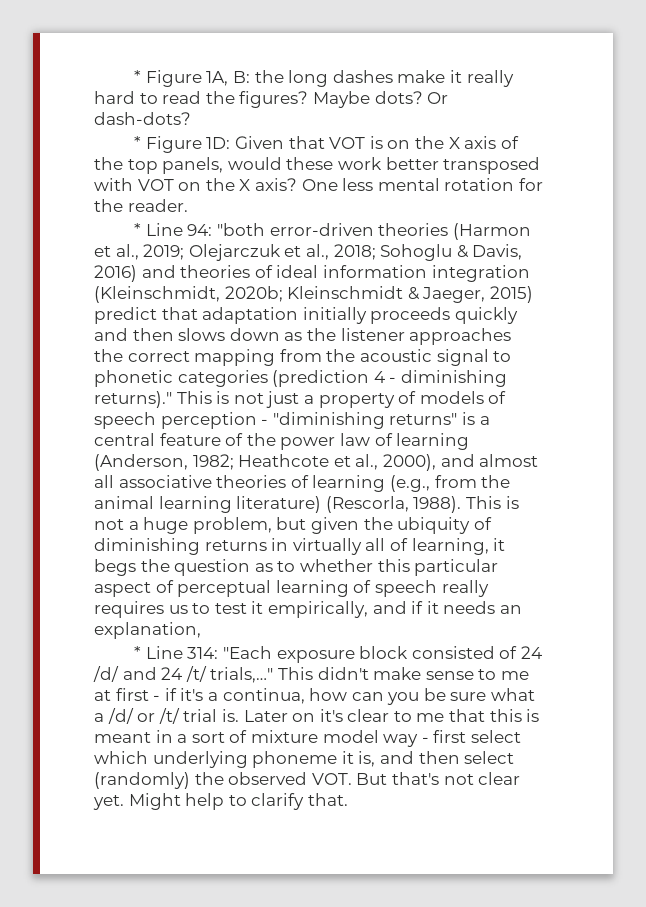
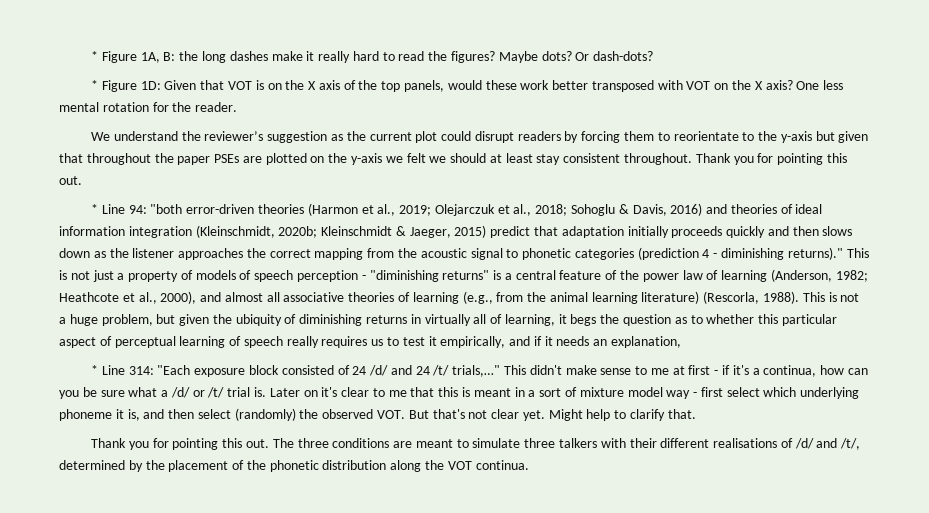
+ We understand the reviewer’s suggestion as the current plot could disrupt readers by forcing them to reorientate to the y-axis but given that throughout the paper PSEs are plotted on the y-axis we felt we should at least stay consistent throughout. Thank you for pointing this out.
+ Thank you for pointing this out. The three conditions are meant to simulate three talkers with their different realisations of /d/ and /t/, determined by the placement of the phonetic distribution along the VOT continua.

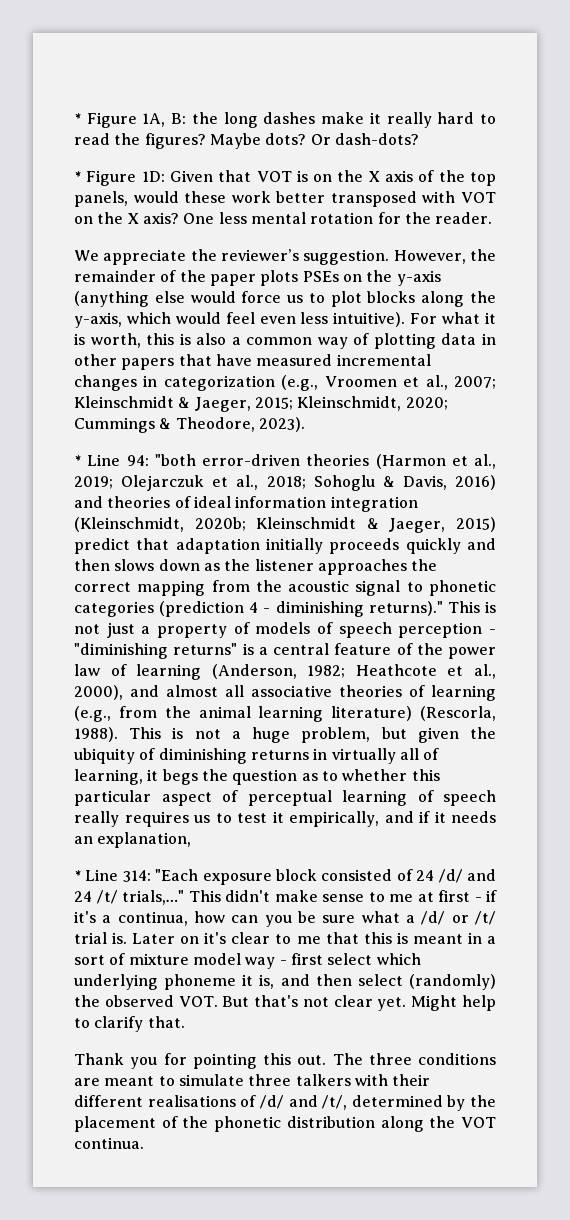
- We understand the reviewer’s suggestion as the current plot could disrupt readers by forcing them to reorientate to the y-axis but given that throughout the paper PSEs are plotted on the y-axis we felt we should at least stay consistent throughout. Thank you for pointing this out.
+ We appreciate the reviewer’s suggestion. However, the remainder of the paper plots PSEs on the y-axis (anything else would force us to plot blocks along the y-axis, which would feel even less intuitive). For what it is worth, this is also a common way of plotting data in other papers that have measured incremental changes in categorization (e.g., Vroomen et al., 2007; Kleinschmidt & Jaeger, 2015; Kleinschmidt, 2020; Cummings & Theodore, 2023).

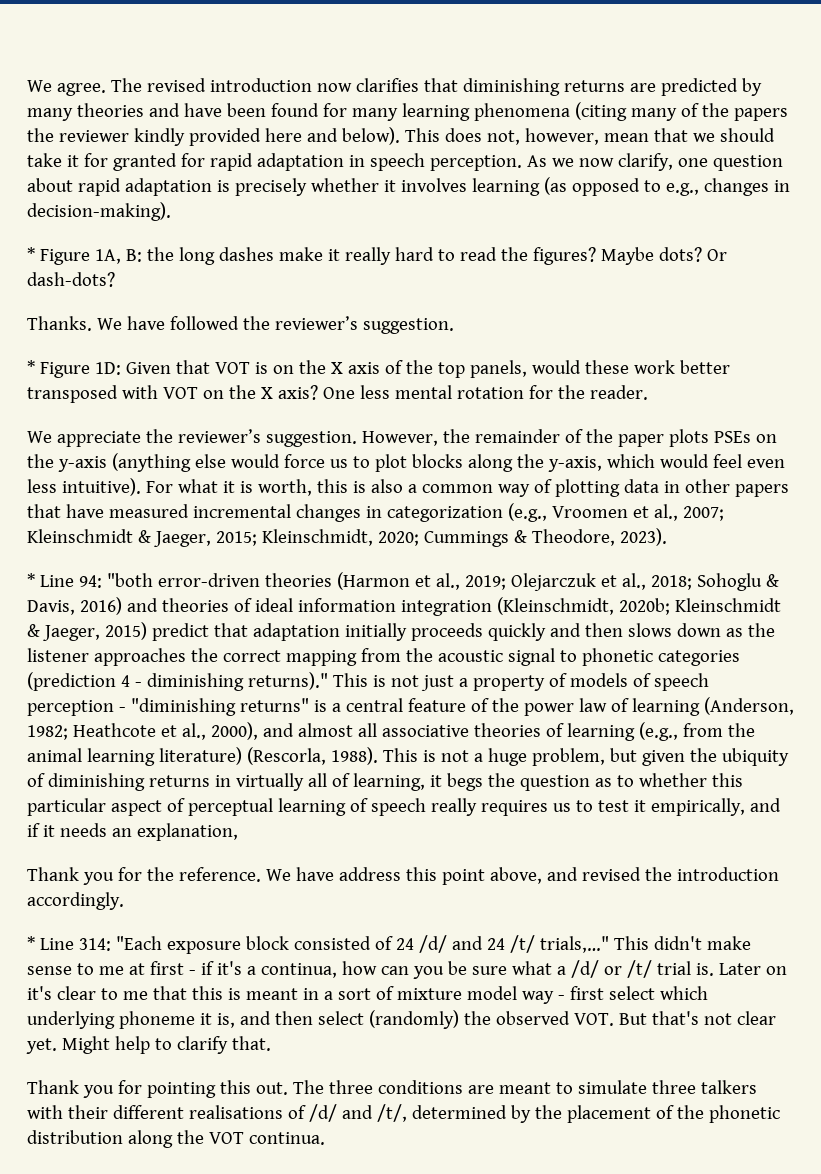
+ We agree. The revised introduction now clarifies that diminishing returns are predicted by many theories and have been found for many learning phenomena (citing many of the papers the reviewer kindly provided here and below). This does not, however, mean that we should take it for granted for rapid adaptation in speech perception. As we now clarify, one question about rapid adaptation is precisely whether it involves learning (as opposed to e.g., changes in decision-making).
+ Thanks. We have followed the reviewer’s suggestion.
+ Thank you for the reference. We have address this point above, and revised the introduction accordingly.

